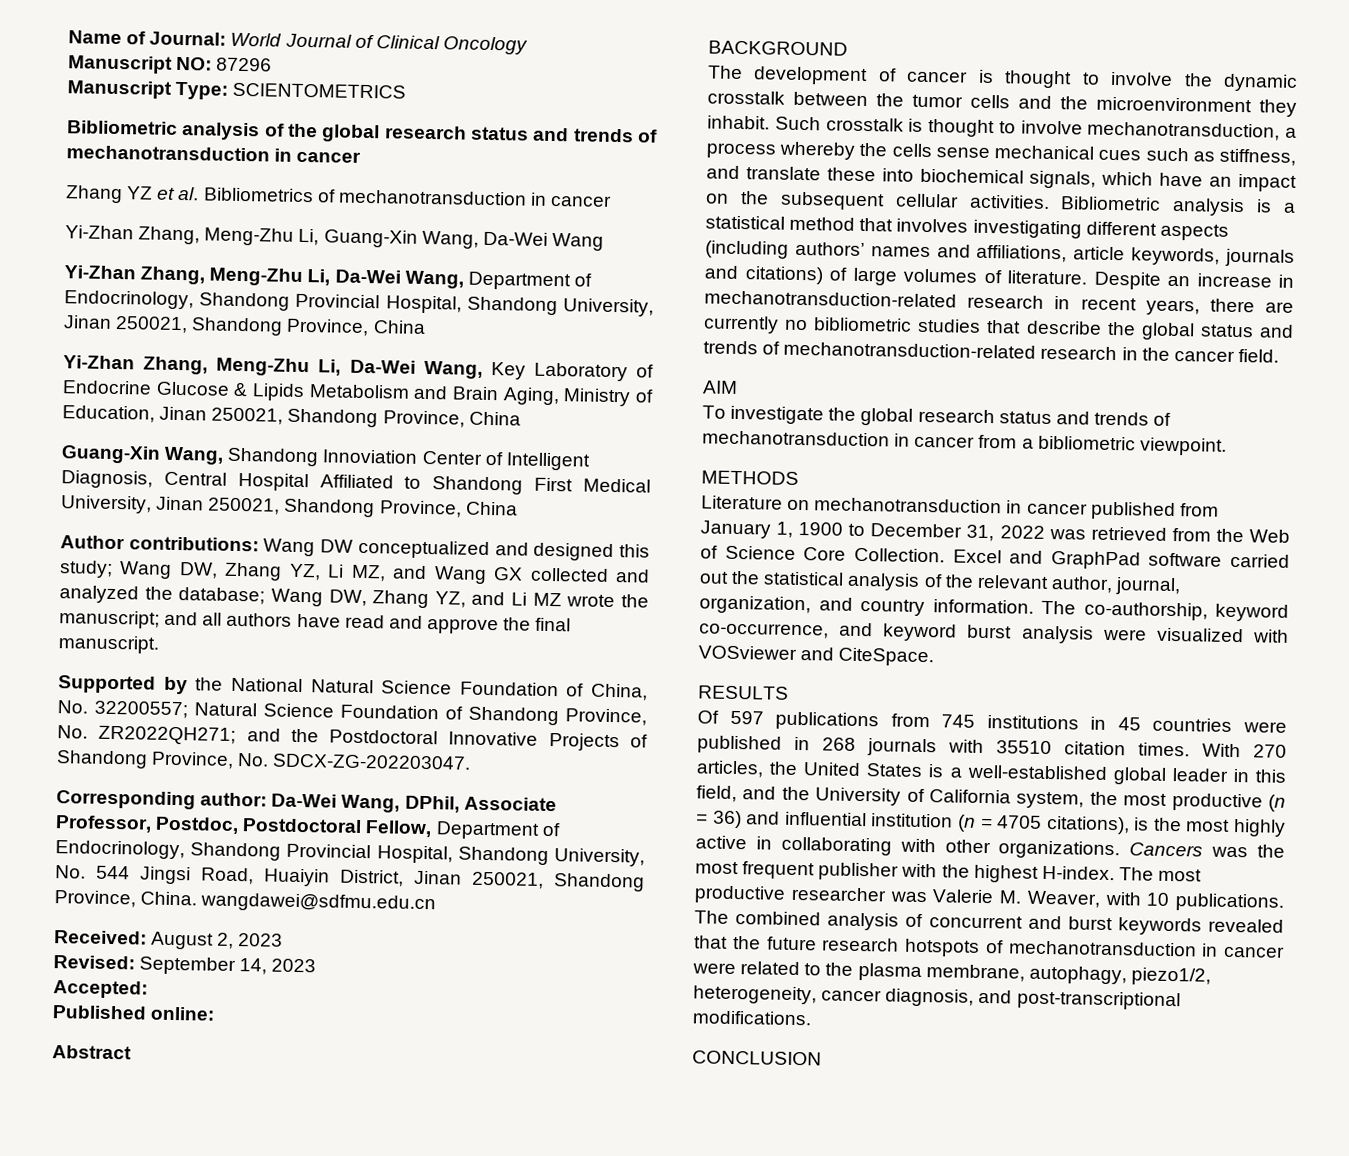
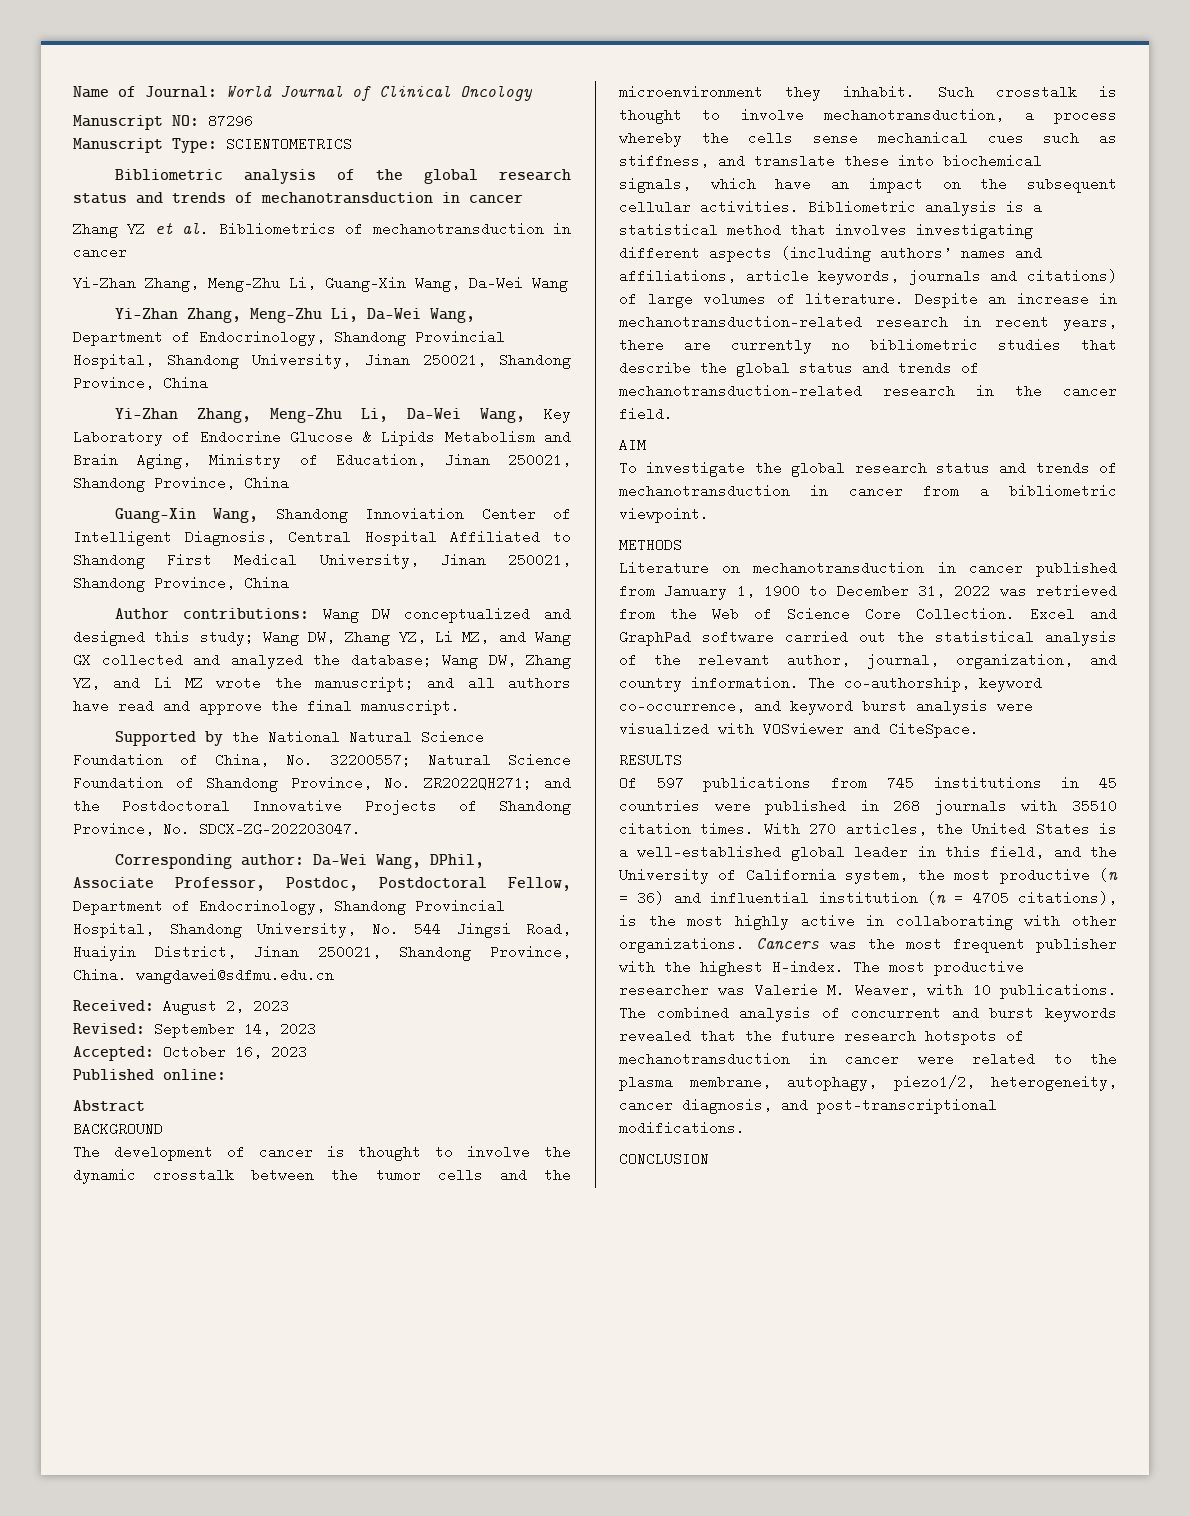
- Accepted:
+ Accepted: October 16, 2023

